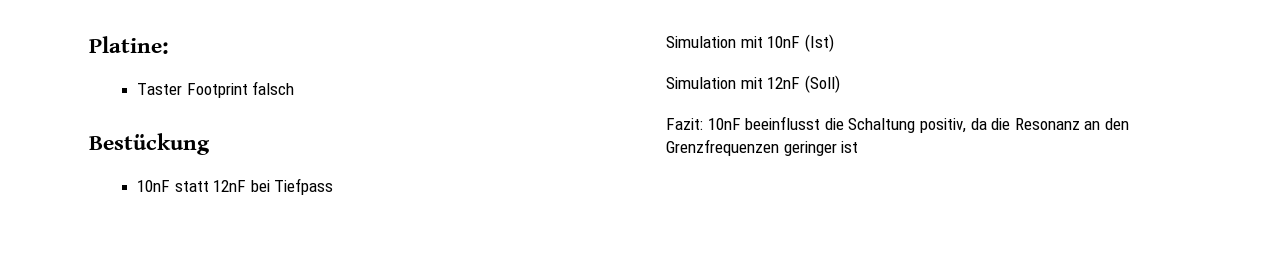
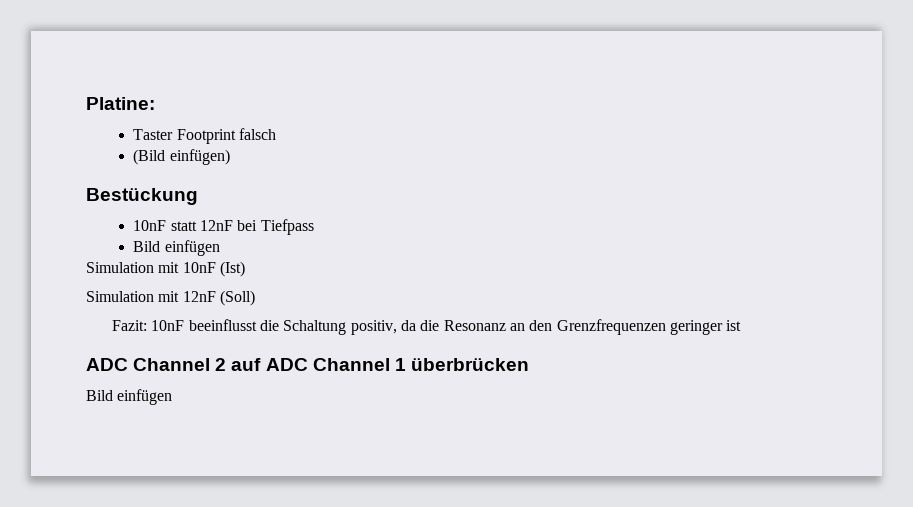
+ (Bild einfügen)
  10nF statt 12nF bei Tiefpass
+ Bild einfügen
+ ADC Channel 2 auf ADC Channel 1 überbrücken
+ Bild einfügen

